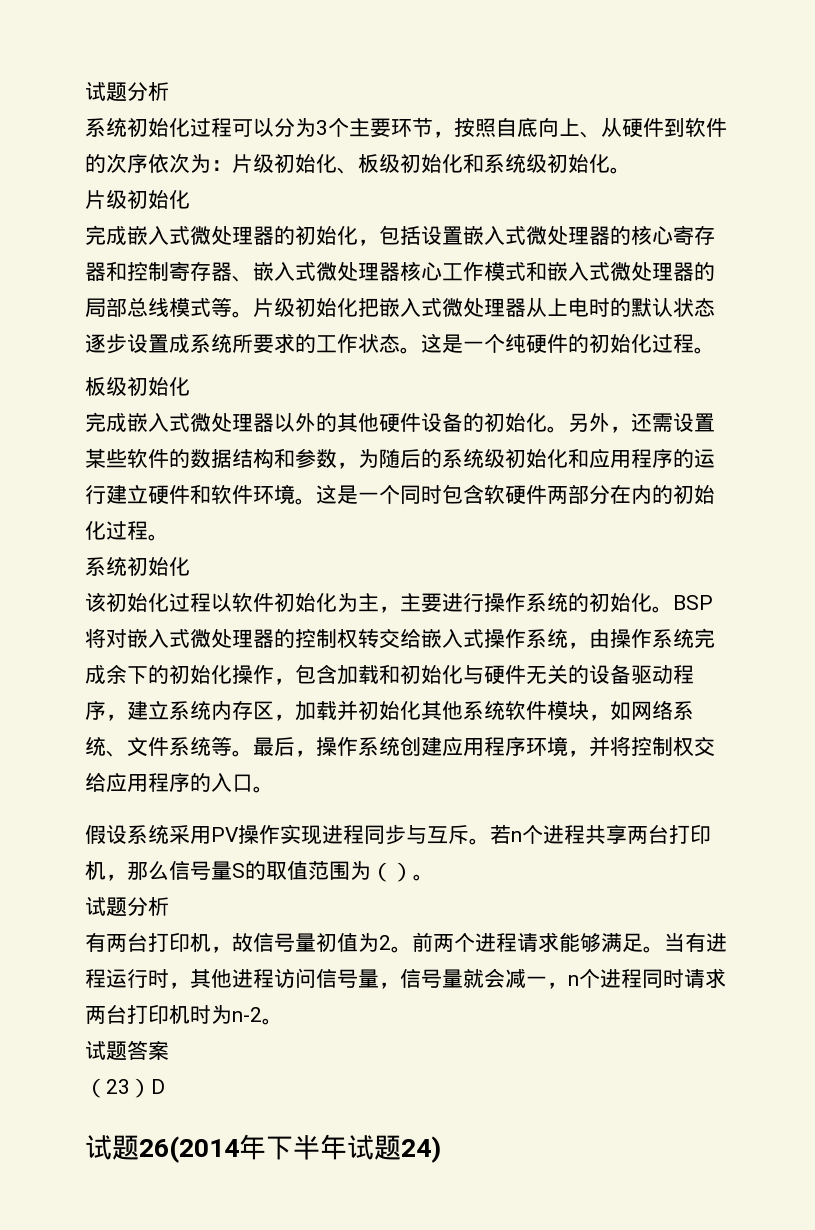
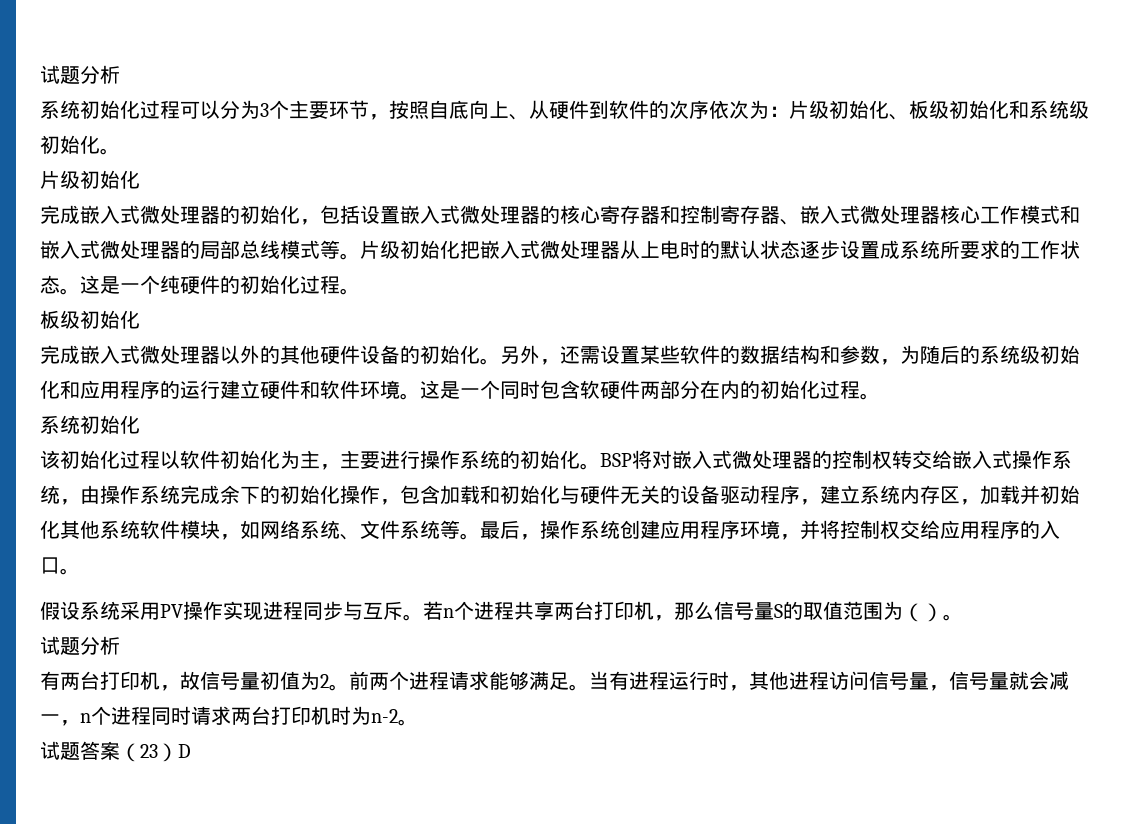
- 试题答案
- （23）D
+ 试题答案（23）D
- 试题26(2014年下半年试题24)

